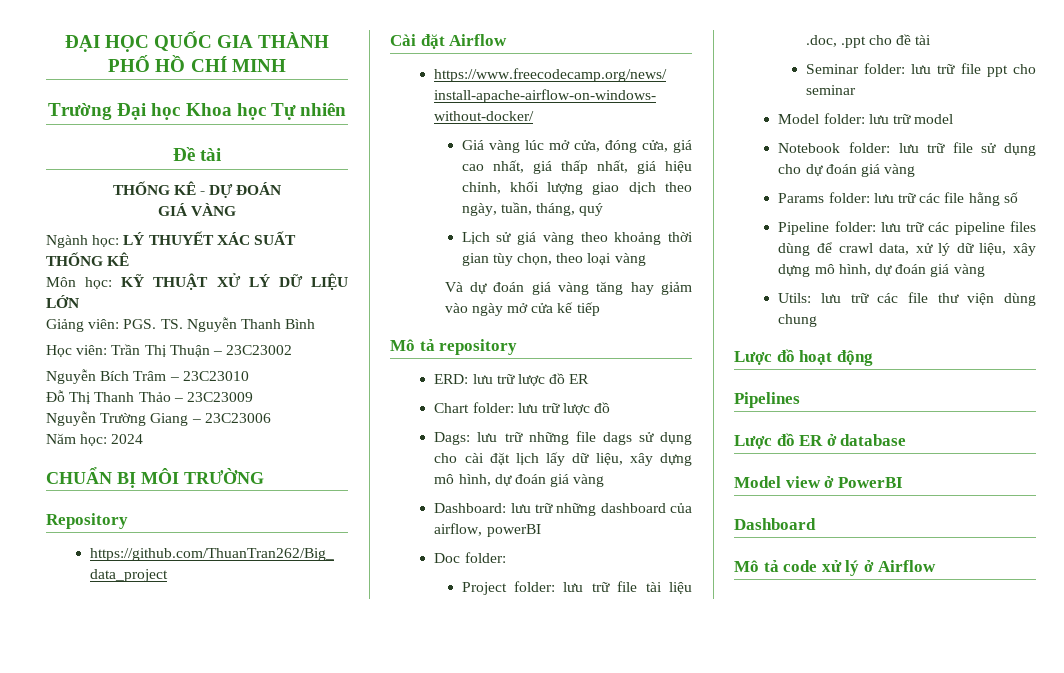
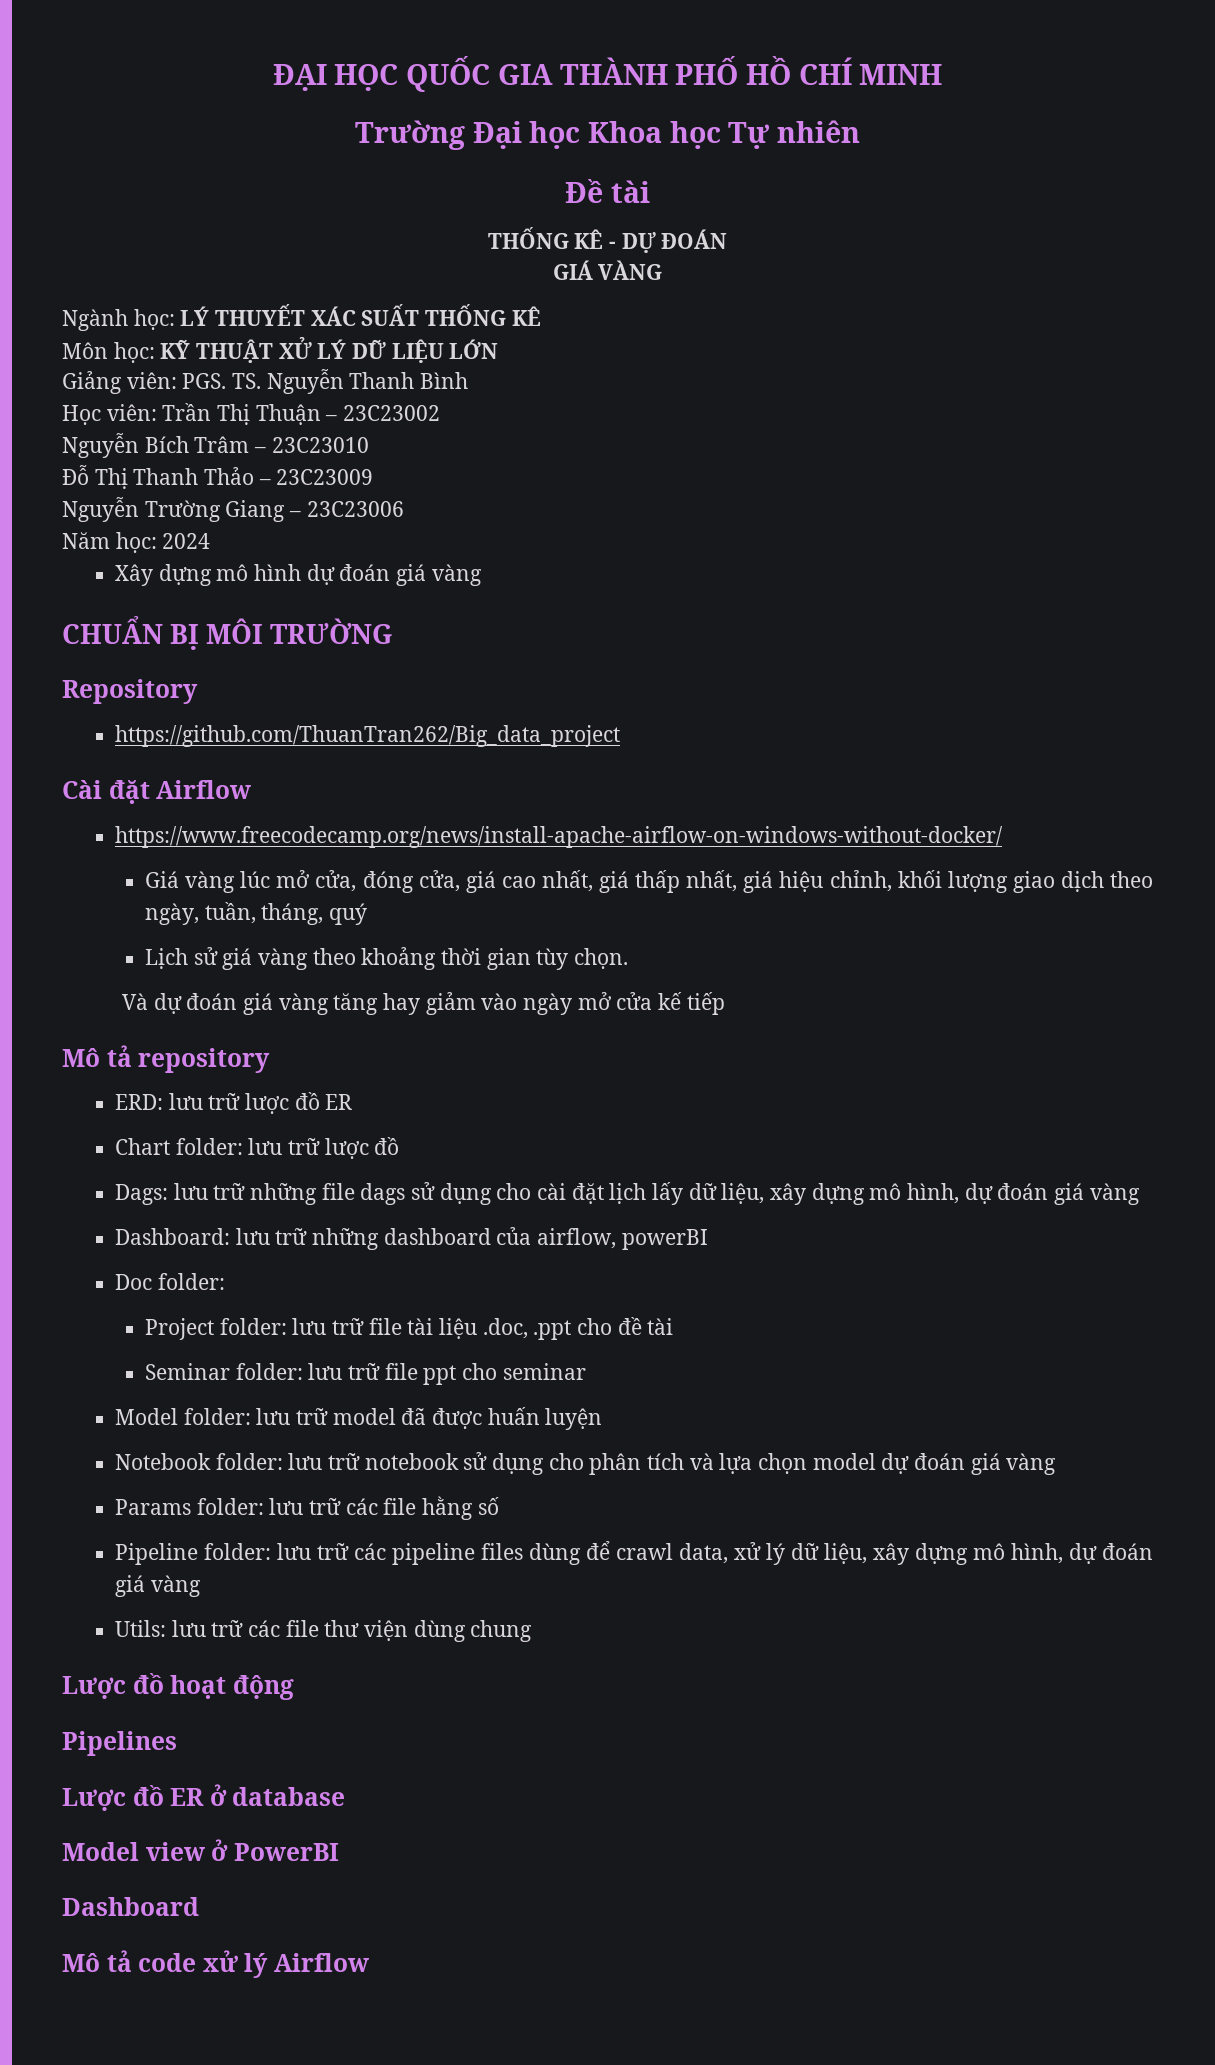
+ Xây dựng mô hình dự đoán giá vàng
- Lịch sử giá vàng theo khoảng thời gian tùy chọn, theo loại vàng
+ Lịch sử giá vàng theo khoảng thời gian tùy chọn.
- Model folder: lưu trữ model
+ Model folder: lưu trữ model đã được huấn luyện
- Notebook folder: lưu trữ file sử dụng cho dự đoán giá vàng
+ Notebook folder: lưu trữ notebook sử dụng cho phân tích và lựa chọn model dự đoán giá vàng
- Mô tả code xử lý ở Airflow
+ Mô tả code xử lý Airflow

